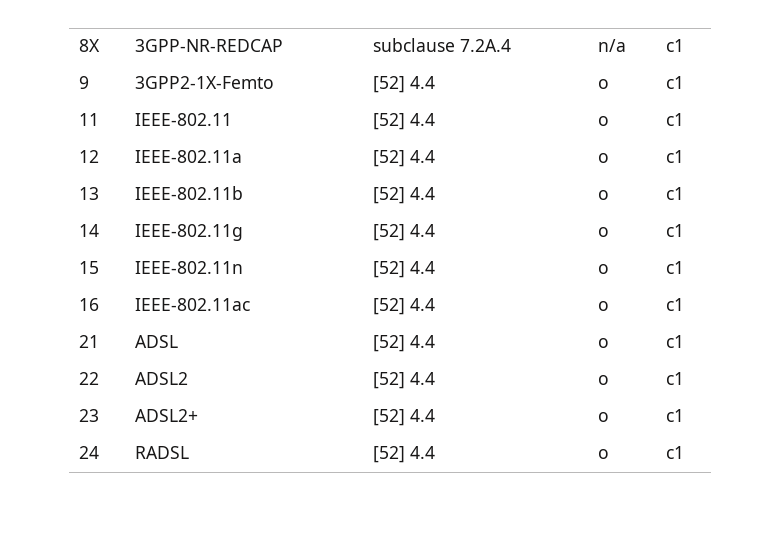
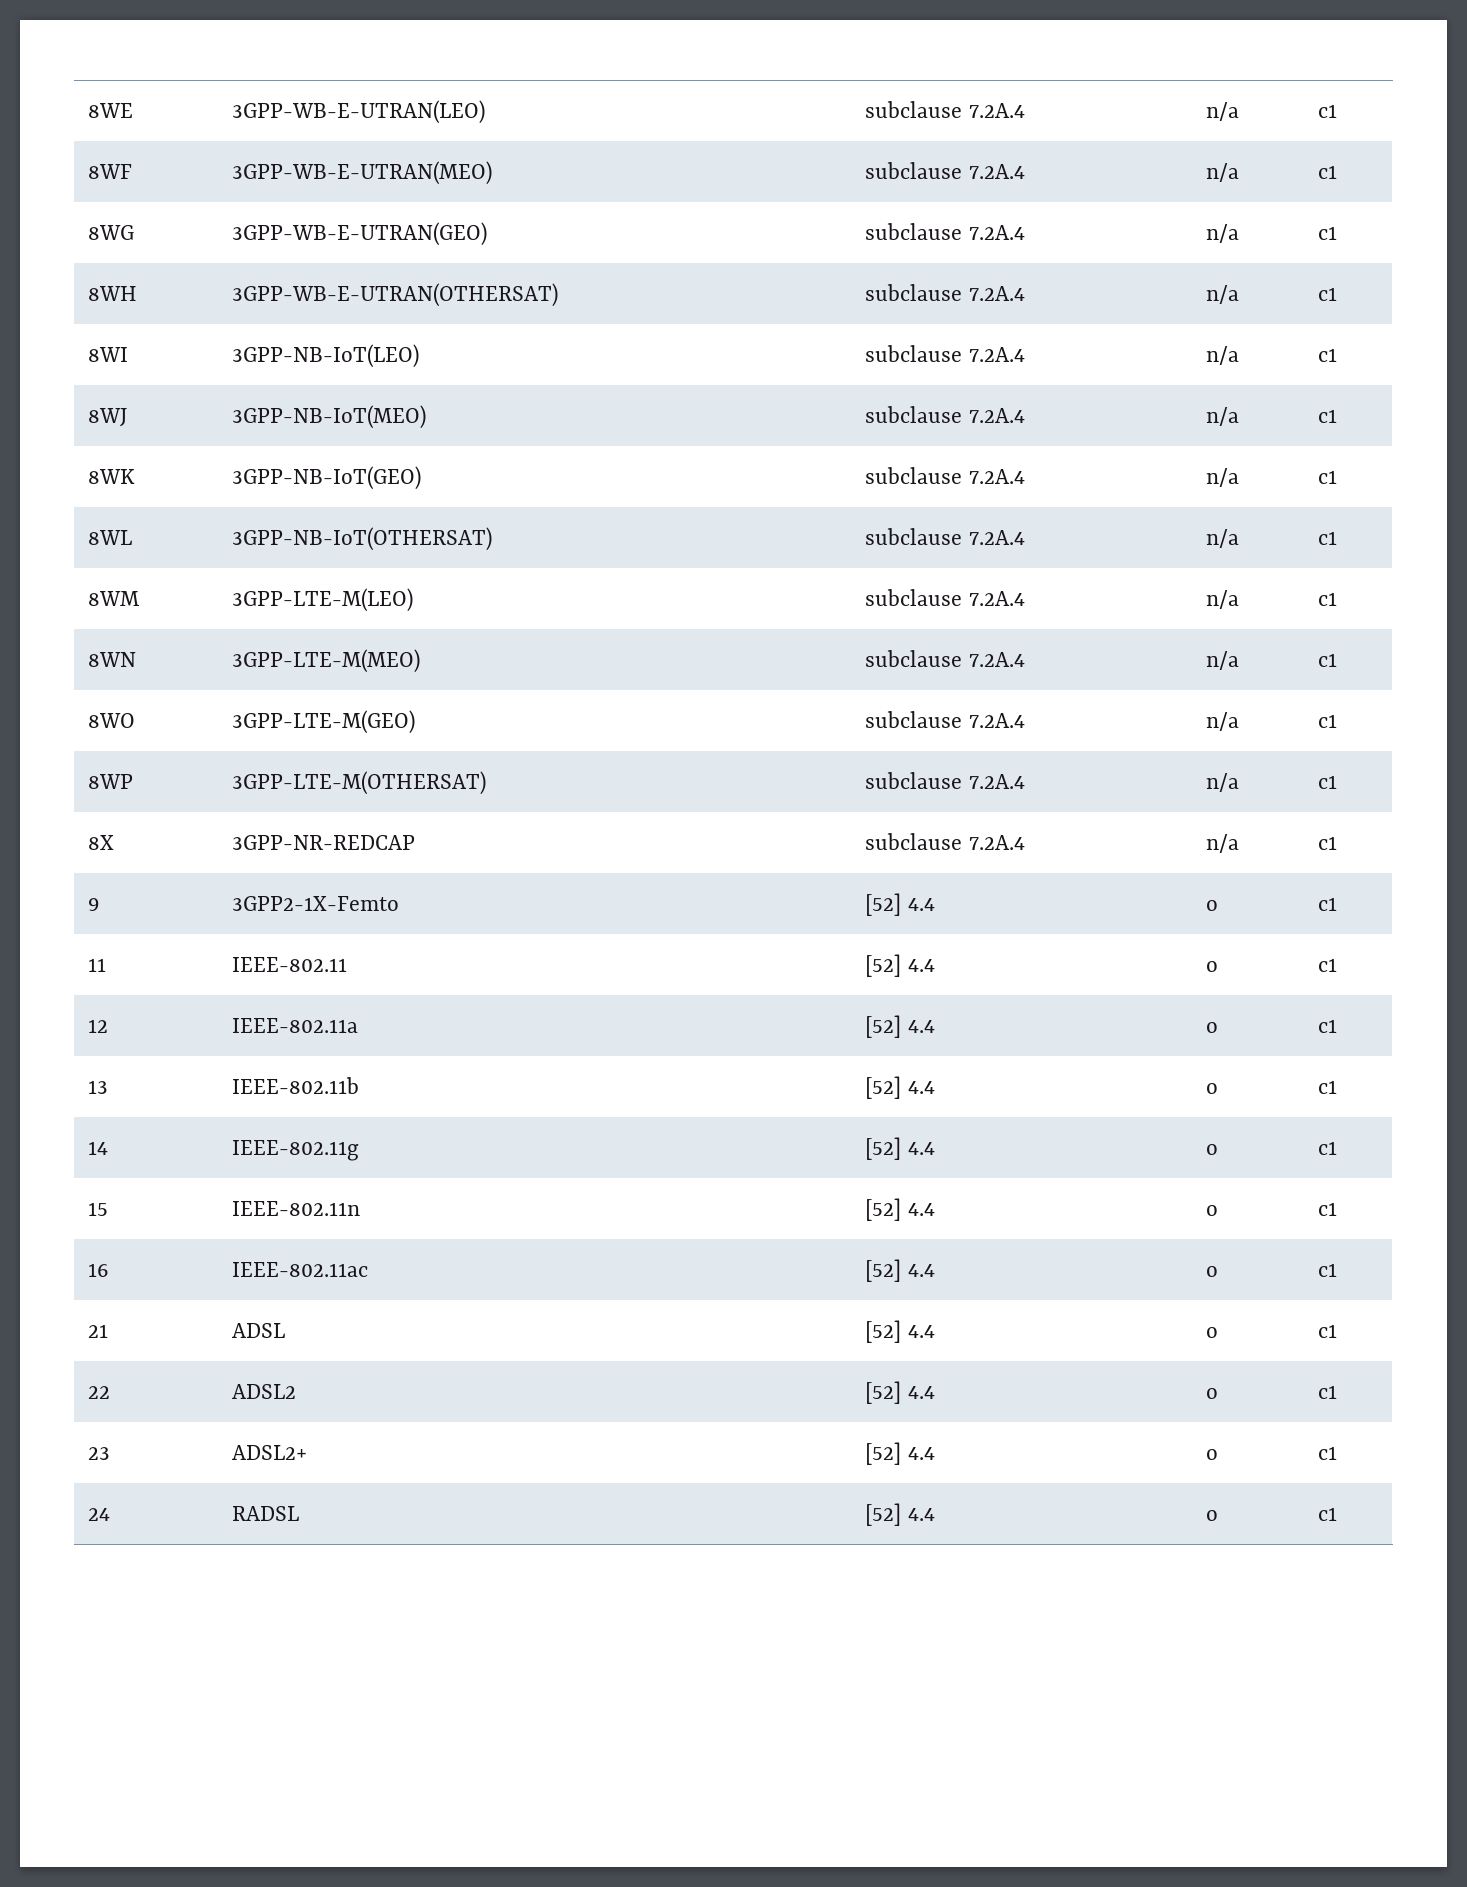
+ 8WE | 3GPP-WB-E-UTRAN(LEO) | subclause 7.2A.4 | n/a | c1
+ 8WF | 3GPP-WB-E-UTRAN(MEO) | subclause 7.2A.4 | n/a | c1
+ 8WG | 3GPP-WB-E-UTRAN(GEO) | subclause 7.2A.4 | n/a | c1
+ 8WH | 3GPP-WB-E-UTRAN(OTHERSAT) | subclause 7.2A.4 | n/a | c1
+ 8WI | 3GPP-NB-IoT(LEO) | subclause 7.2A.4 | n/a | c1
+ 8WJ | 3GPP-NB-IoT(MEO) | subclause 7.2A.4 | n/a | c1
+ 8WK | 3GPP-NB-IoT(GEO) | subclause 7.2A.4 | n/a | c1
+ 8WL | 3GPP-NB-IoT(OTHERSAT) | subclause 7.2A.4 | n/a | c1
+ 8WM | 3GPP-LTE-M(LEO) | subclause 7.2A.4 | n/a | c1
+ 8WN | 3GPP-LTE-M(MEO) | subclause 7.2A.4 | n/a | c1
+ 8WO | 3GPP-LTE-M(GEO) | subclause 7.2A.4 | n/a | c1
+ 8WP | 3GPP-LTE-M(OTHERSAT) | subclause 7.2A.4 | n/a | c1

